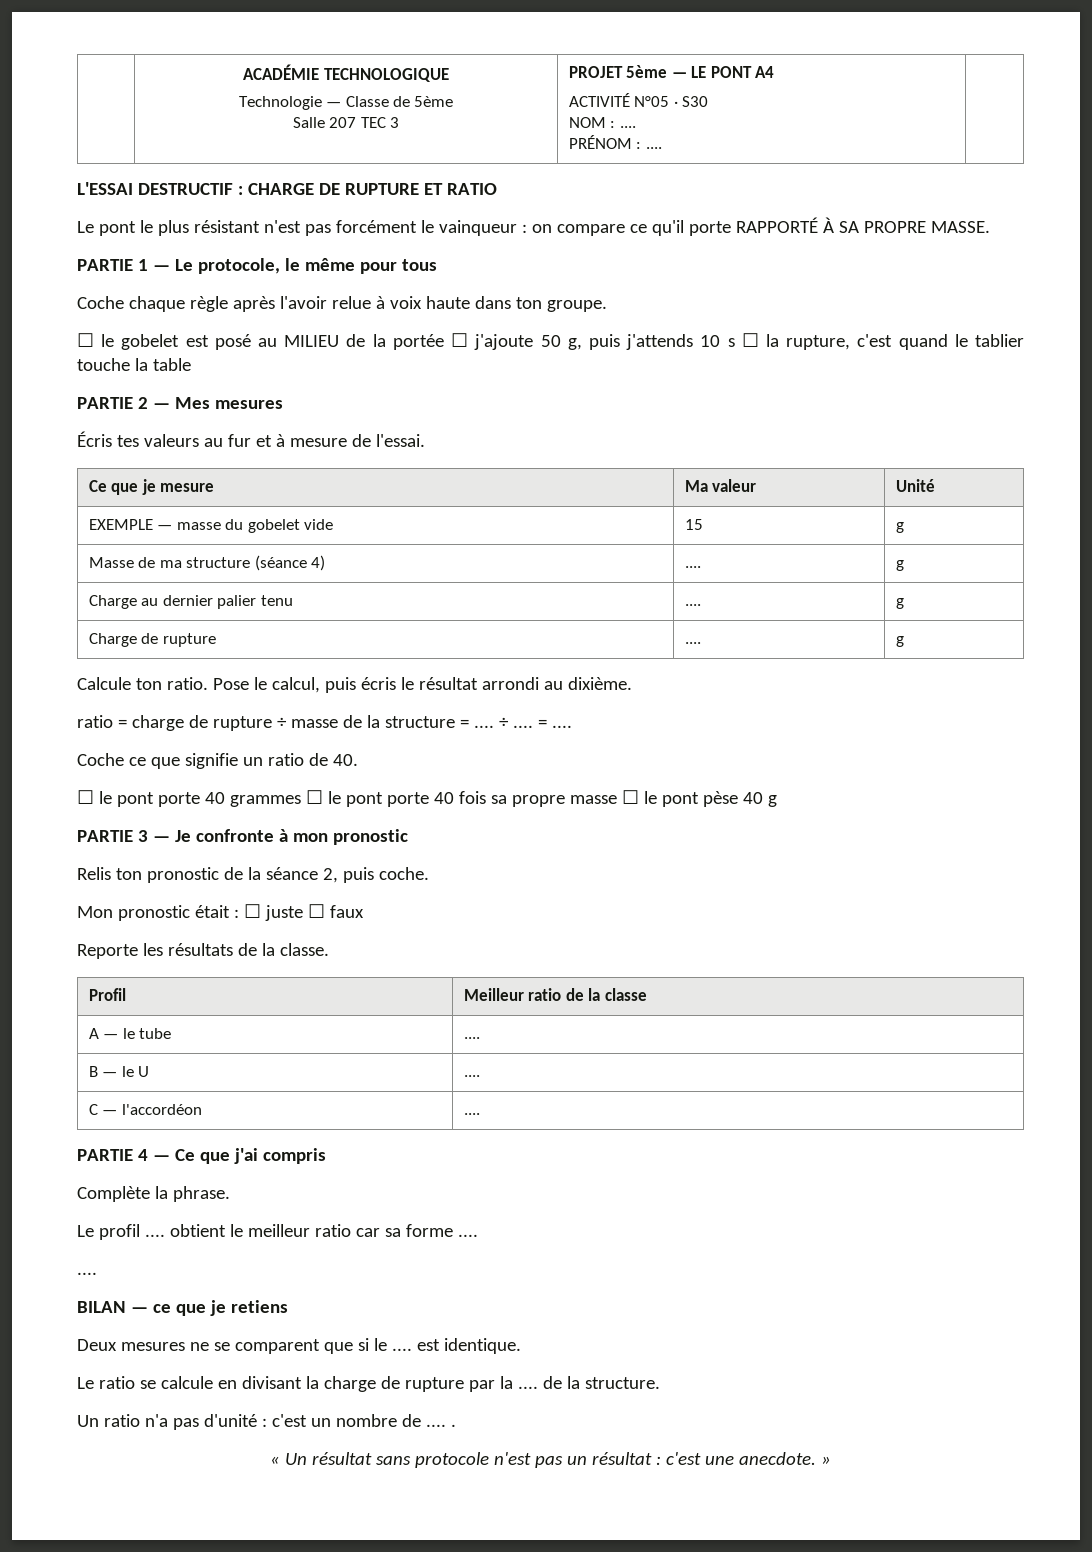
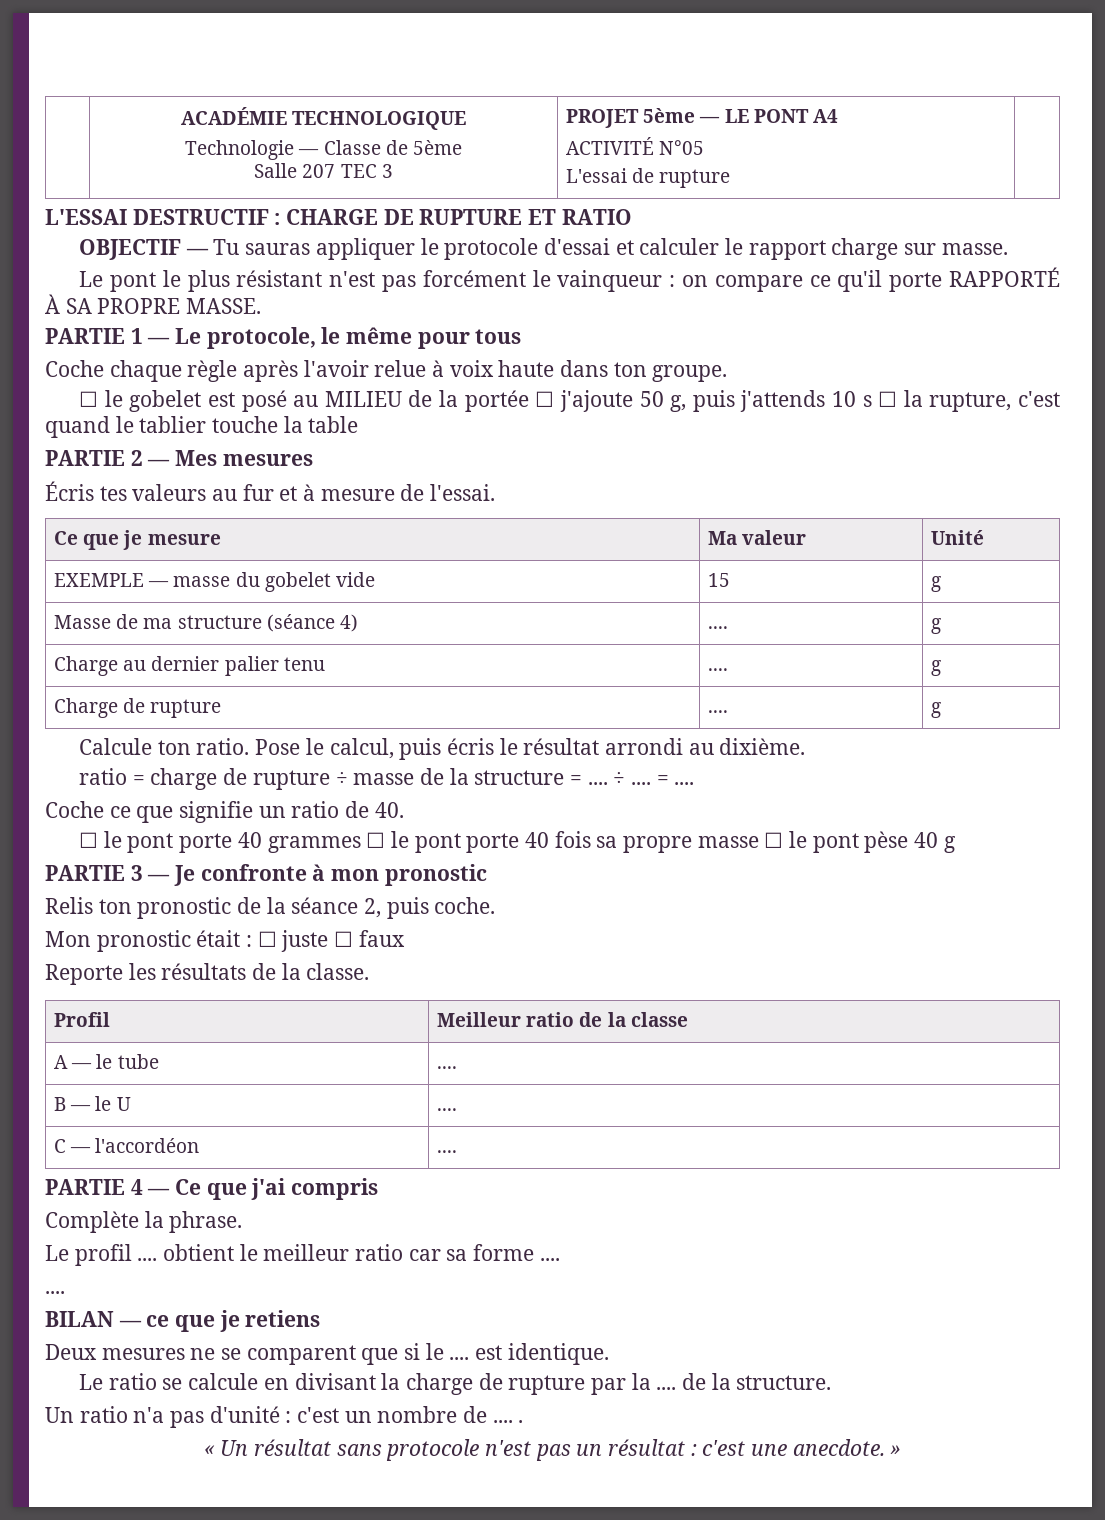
  | ACADÉMIE TECHNOLOGIQUE
  Technologie — Classe de 5ème
  Salle 207 TEC 3 | PROJET 5ème — LE PONT A4
- ACTIVITÉ N°05 · S30
- NOM : ....
- PRÉNOM : .... |
+ ACTIVITÉ N°05
+ L'essai de rupture |
+ OBJECTIF — Tu sauras appliquer le protocole d'essai et calculer le rapport charge sur masse.

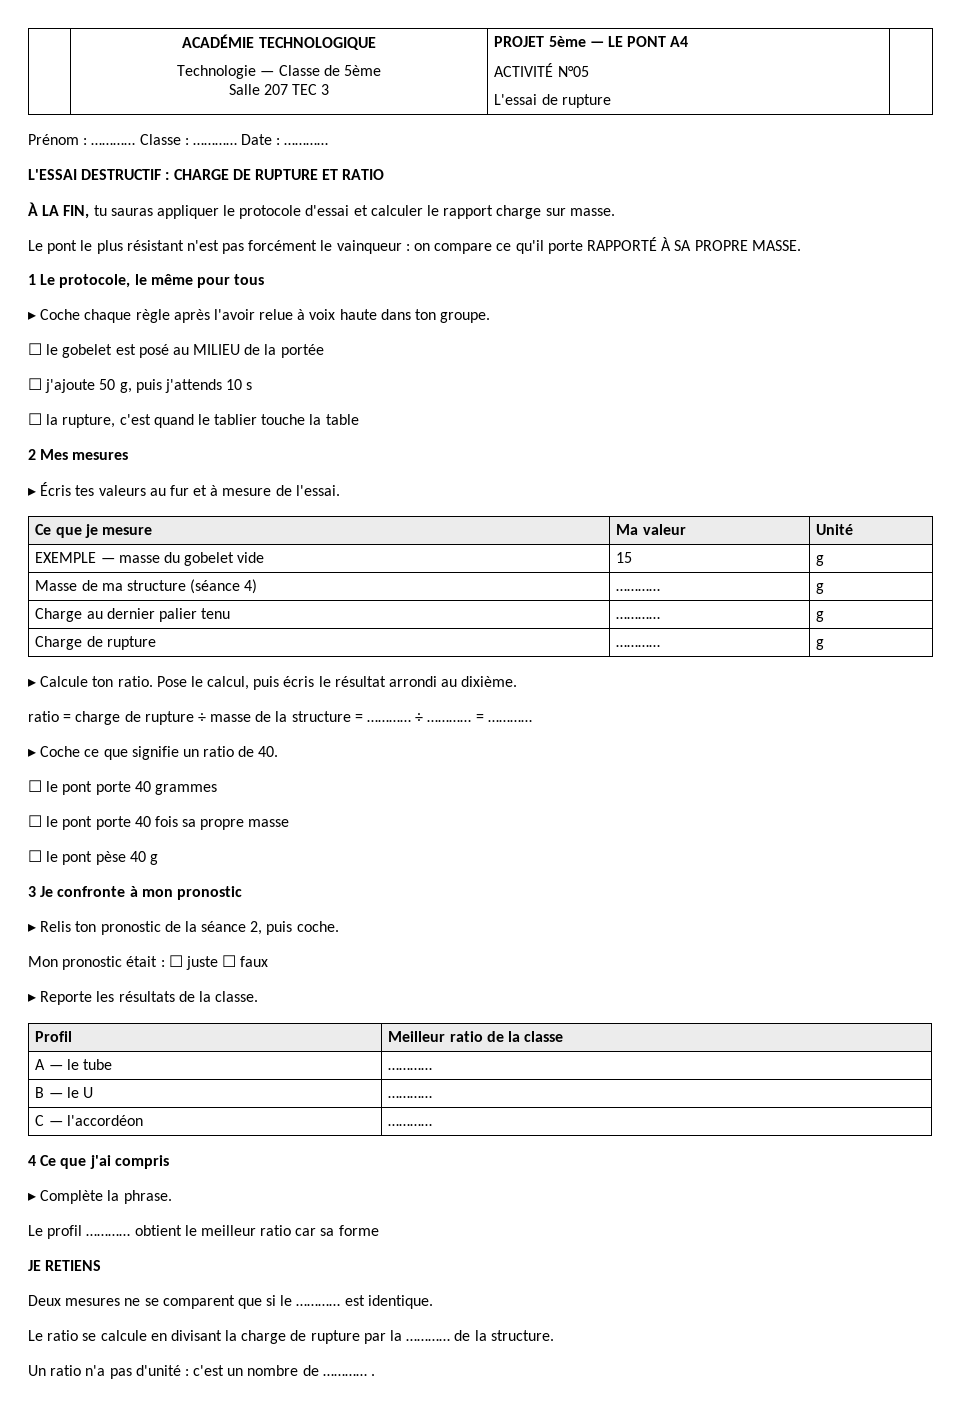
+ Prénom : ………… Classe : ………… Date : …………
- OBJECTIF — Tu sauras appliquer le protocole d'essai et calculer le rapport charge sur masse.
+ À LA FIN, tu sauras appliquer le protocole d'essai et calculer le rapport charge sur masse.
- PARTIE 1 — Le protocole, le même pour tous
+ 1 Le protocole, le même pour tous
- Coche chaque règle après l'avoir relue à voix haute dans ton groupe.
+ ▸ Coche chaque règle après l'avoir relue à voix haute dans ton groupe.
- ☐ le gobelet est posé au MILIEU de la portée ☐ j'ajoute 50 g, puis j'attends 10 s ☐ la rupture, c'est quand le tablier touche la table
+ ☐ le gobelet est posé au MILIEU de la portée
+ ☐ j'ajoute 50 g, puis j'attends 10 s
+ ☐ la rupture, c'est quand le tablier touche la table
- PARTIE 2 — Mes mesures
+ 2 Mes mesures
- Écris tes valeurs au fur et à mesure de l'essai.
+ ▸ Écris tes valeurs au fur et à mesure de l'essai.
- Masse de ma structure (séance 4) | .... | g
+ Masse de ma structure (séance 4) | ………… | g
- Charge au dernier palier tenu | .... | g
+ Charge au dernier palier tenu | ………… | g
- Charge de rupture | .... | g
- Calcule ton ratio.
+ Charge de rupture | ………… | g
+ ▸ Calcule ton ratio.
- ratio = charge de rupture ÷ masse de la structure = .... ÷ .... = ....
- Coche ce que signifie un ratio de 40.
+ ratio = charge de rupture ÷ masse de la structure = ………… ÷ ………… = …………
+ ▸ Coche ce que signifie un ratio de 40.
- ☐ le pont porte 40 grammes ☐ le pont porte 40 fois sa propre masse ☐ le pont pèse 40 g
+ ☐ le pont porte 40 grammes
+ ☐ le pont porte 40 fois sa propre masse
+ ☐ le pont pèse 40 g
- PARTIE 3 — Je confronte à mon pronostic
+ 3 Je confronte à mon pronostic
- Relis ton pronostic de la séance 2, puis coche.
+ ▸ Relis ton pronostic de la séance 2, puis coche.
- Reporte les résultats de la classe.
+ ▸ Reporte les résultats de la classe.
- A — le tube | ....
+ A — le tube | …………
- B — le U | ....
+ B — le U | …………
- C — l'accordéon | ....
- PARTIE 4 — Ce que j'ai compris
+ C — l'accordéon | …………
+ 4 Ce que j'ai compris
- Complète la phrase.
+ ▸ Complète la phrase.
- Le profil .... obtient le meilleur ratio car sa forme ....
- ....
- BILAN — ce que je retiens
+ Le profil ………… obtient le meilleur ratio car sa forme
+ JE RETIENS
- Deux mesures ne se comparent que si le .... est identique.
+ Deux mesures ne se comparent que si le ………… est identique.
- Le ratio se calcule en divisant la charge de rupture par la .... de la structure.
+ Le ratio se calcule en divisant la charge de rupture par la ………… de la structure.
- Un ratio n'a pas d'unité : c'est un nombre de .... .
+ Un ratio n'a pas d'unité : c'est un nombre de ………… .
- « Un résultat sans protocole n'est pas un résultat : c'est une anecdote. »

